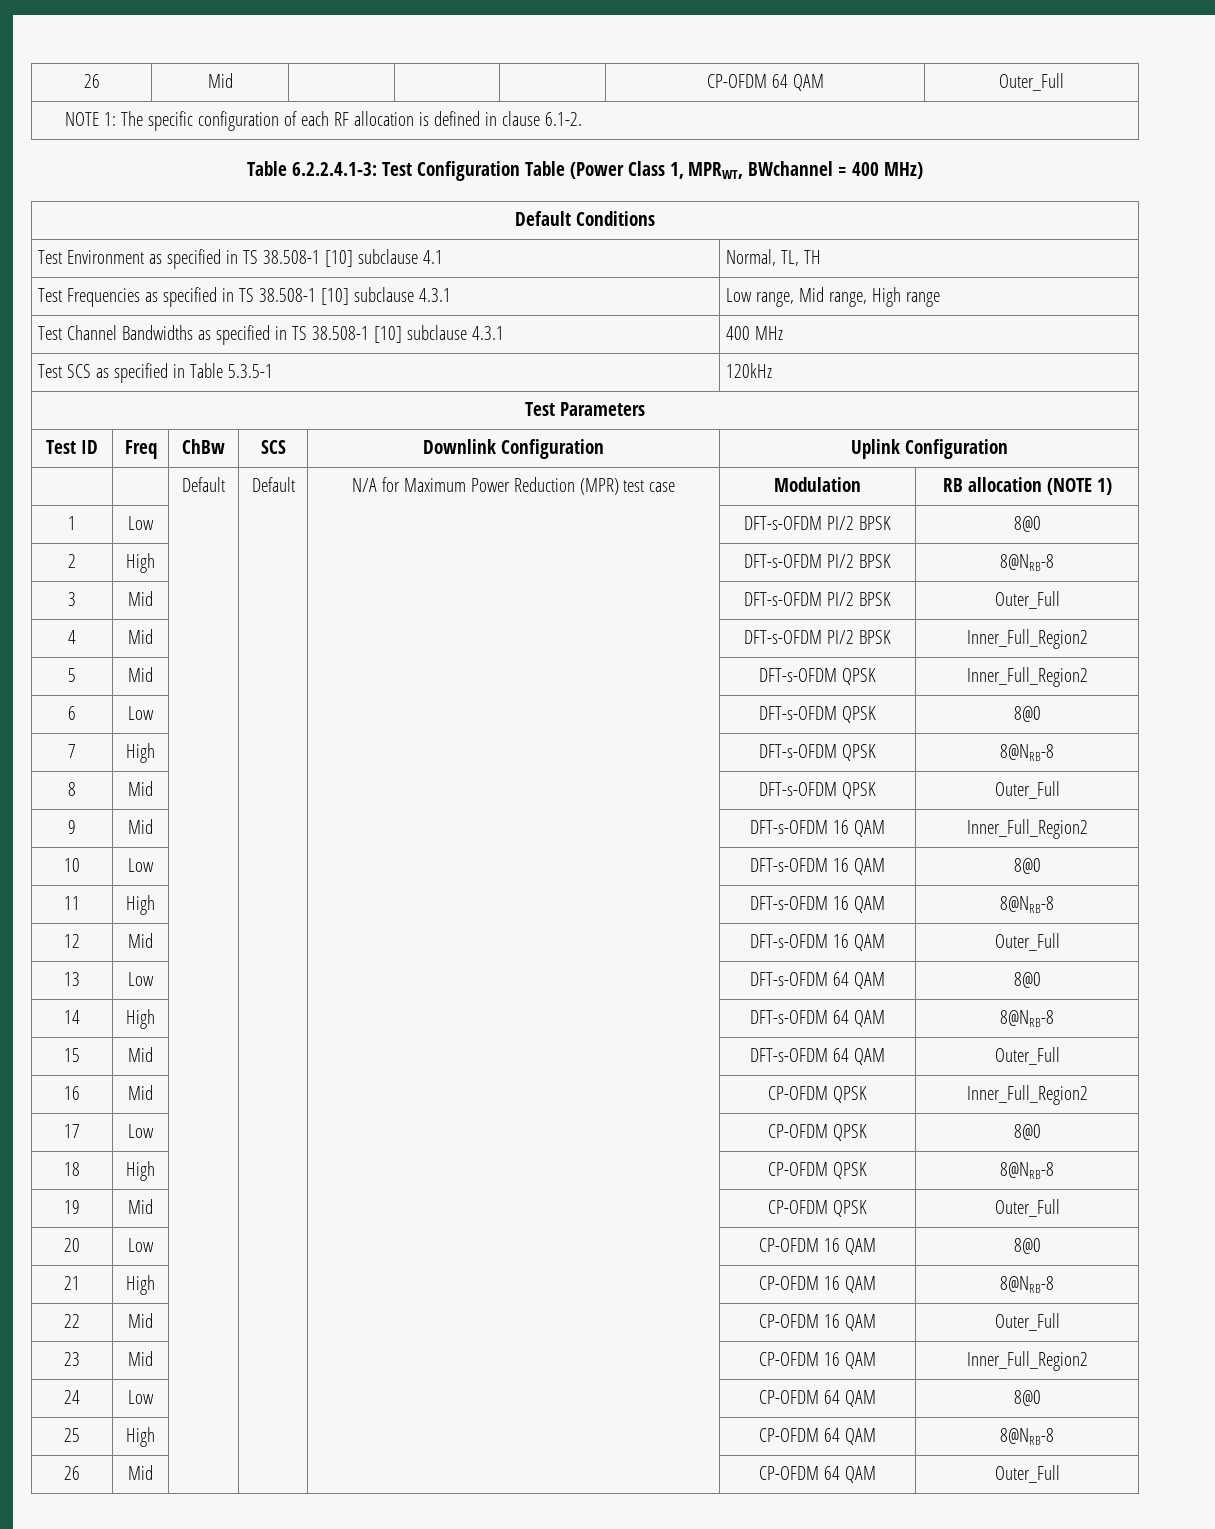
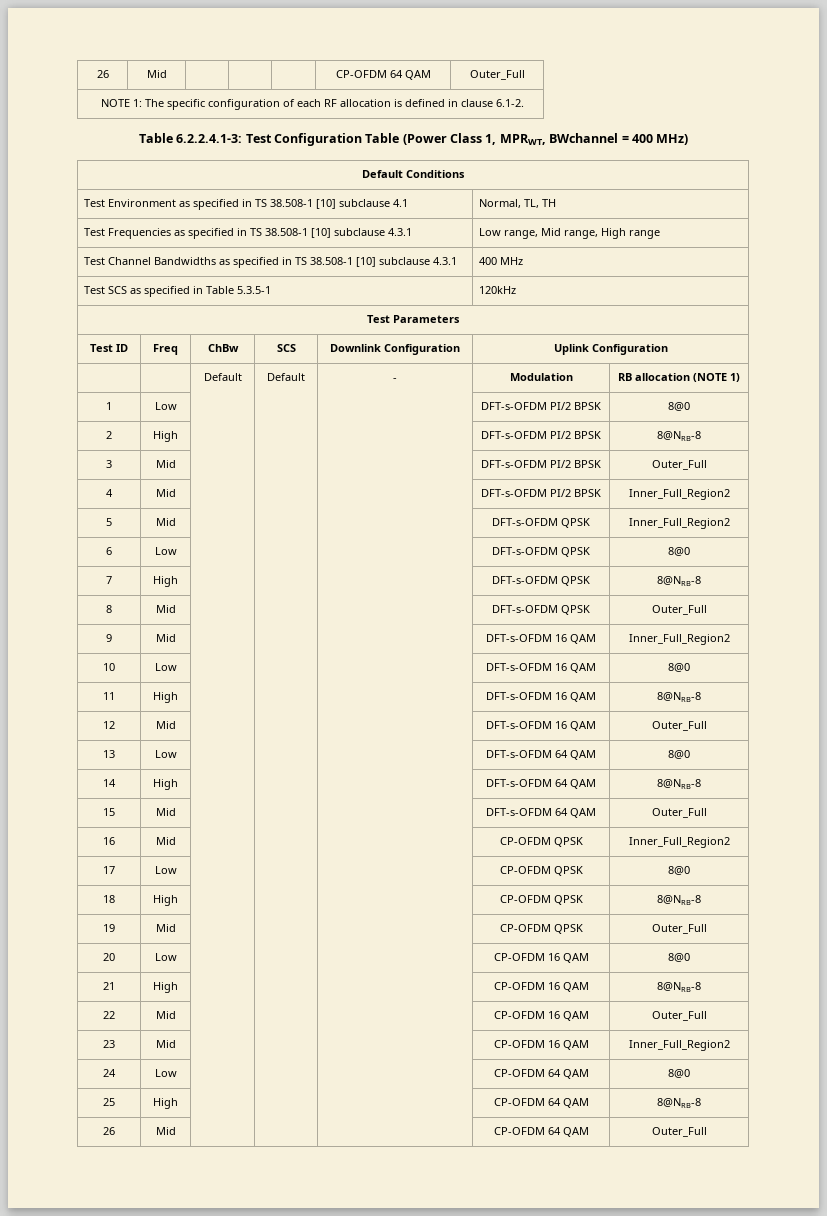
- | | Default | Default | N/A for Maximum Power Reduction (MPR) test case | Modulation | RB allocation (NOTE 1)
+ | | Default | Default | - | Modulation | RB allocation (NOTE 1)

